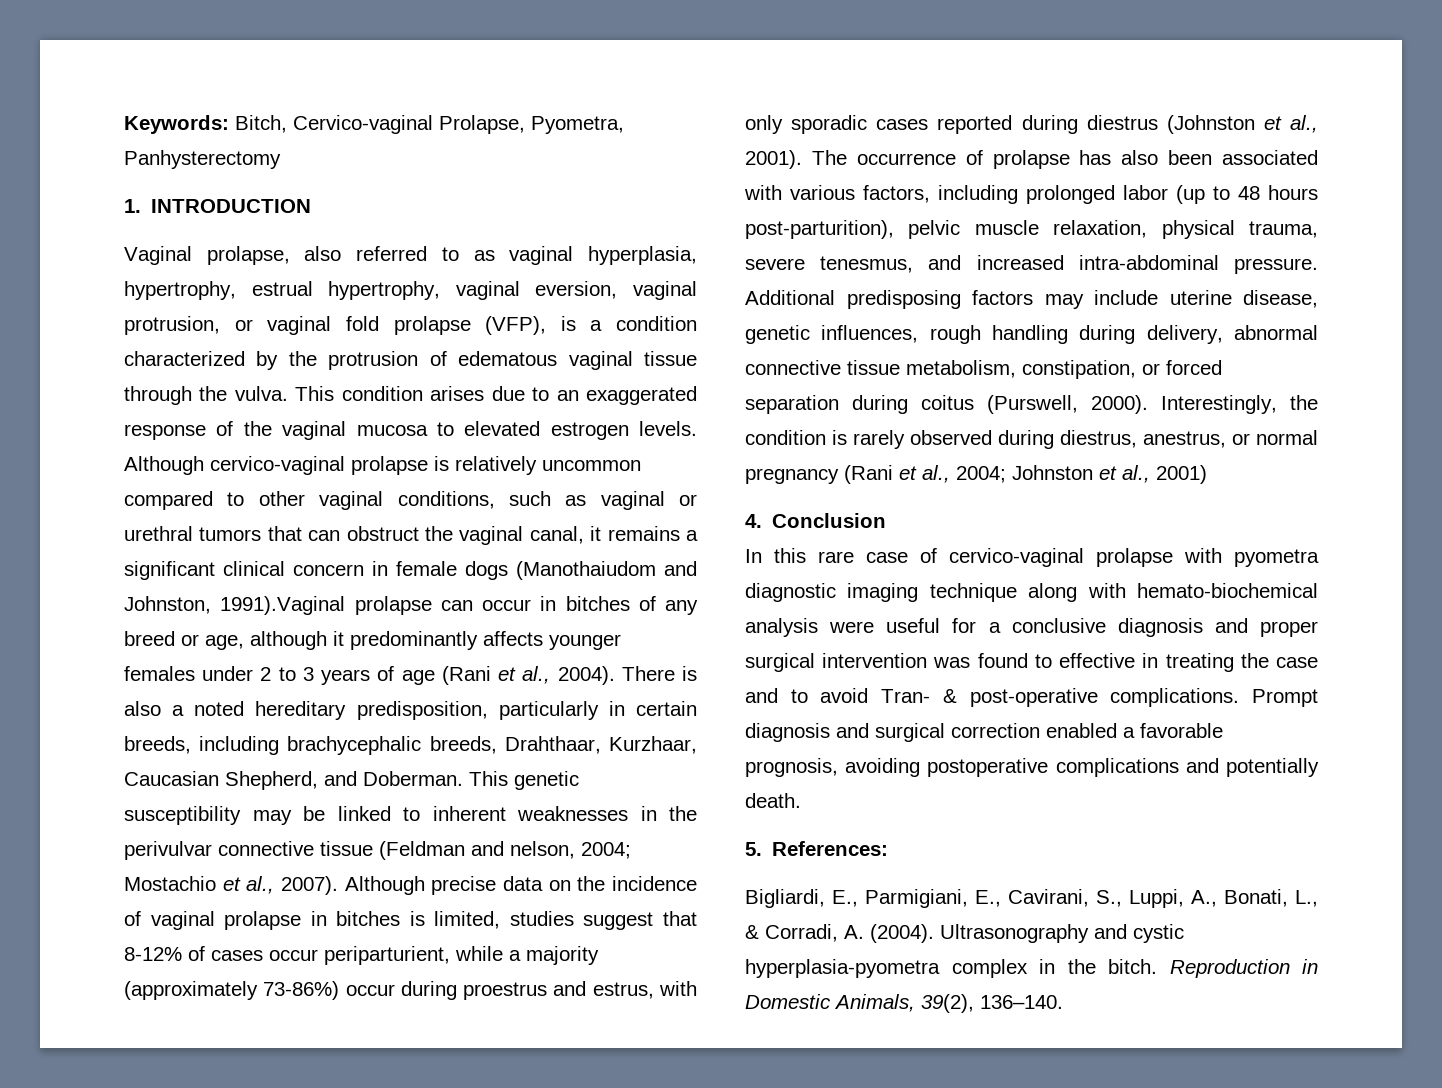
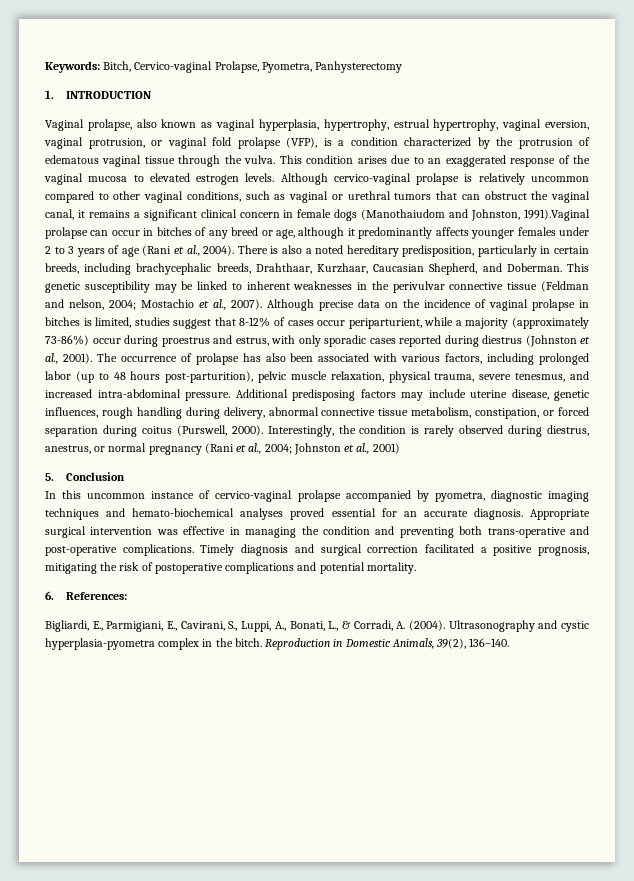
- Vaginal prolapse, also referred to as vaginal hyperplasia, hypertrophy, estrual hypertrophy, vaginal eversion, vaginal protrusion, or vaginal fold prolapse (VFP), is a condition characterized by the protrusion of edematous vaginal tissue through the vulva.
+ Vaginal prolapse, also known as vaginal hyperplasia, hypertrophy, estrual hypertrophy, vaginal eversion, vaginal protrusion, or vaginal fold prolapse (VFP), is a condition characterized by the protrusion of edematous vaginal tissue through the vulva.
- 4. Conclusion
+ 5. Conclusion
- In this rare case of cervico-vaginal prolapse with pyometra diagnostic imaging technique along with hemato-biochemical analysis were useful for a conclusive diagnosis and proper surgical intervention was found to effective in treating the case and to avoid Tran- & post-operative complications.
+ In this uncommon instance of cervico-vaginal prolapse accompanied by pyometra, diagnostic imaging techniques and hemato-biochemical analyses proved essential for an accurate diagnosis. Appropriate surgical intervention was effective in managing the condition and preventing both trans-operative and post-operative complications.
- Prompt diagnosis and surgical correction enabled a favorable prognosis, avoiding postoperative complications and potentially death.
- 5. References:
+ Timely diagnosis and surgical correction facilitated a positive prognosis, mitigating the risk of postoperative complications and potential mortality.
+ 6. References:

